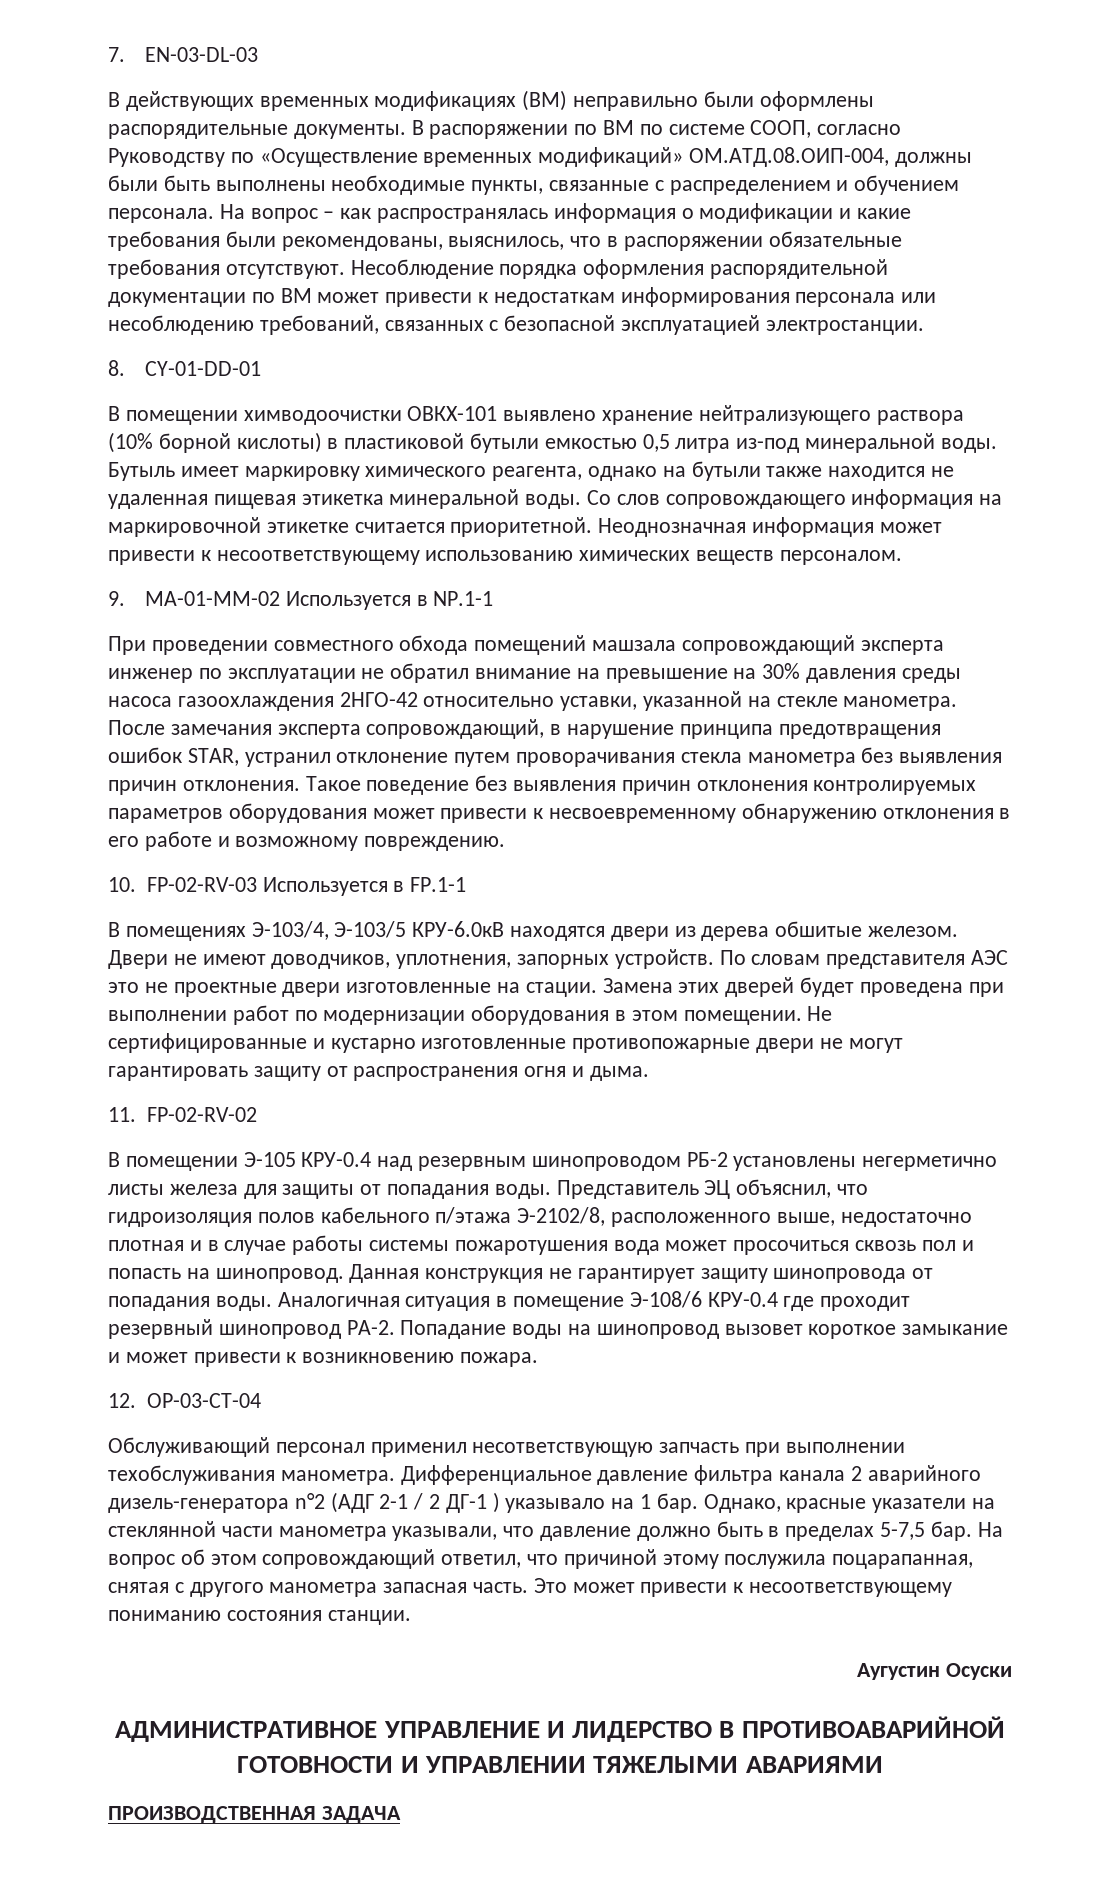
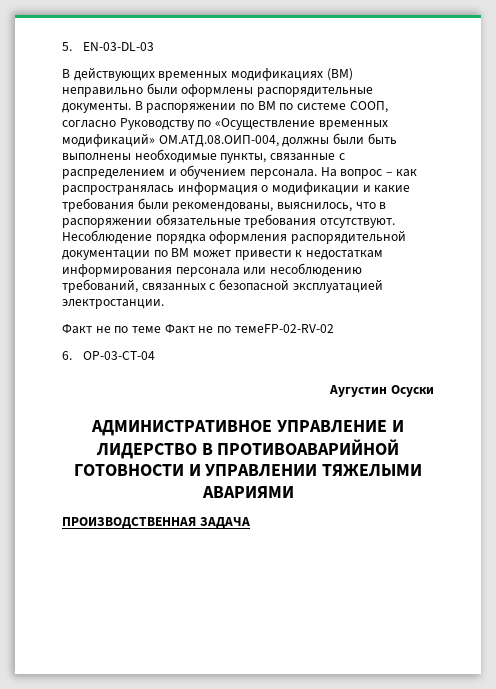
- 7. EN-03-DL-03
+ 5. EN-03-DL-03
- 8. CY-01-DD-01
- В помещении химводоочистки ОВКХ-101 выявлено хранение нейтрализующего раствора (10% борной кислоты) в пластиковой бутыли емкостью 0,5 литра из-под минеральной воды. Бутыль имеет маркировку химического реагента, однако на бутыли также находится не удаленная пищевая этикетка минеральной воды. Со слов сопровождающего информация на маркировочной этикетке считается приоритетной. Неоднозначная информация может привести к несоответствующему использованию химических веществ персоналом.
- 9. MA-01-MM-02 Используется в NP.1-1
- При проведении совместного обхода помещений машзала сопровождающий эксперта инженер по эксплуатации не обратил внимание на превышение на 30% давления среды насоса газоохлаждения 2НГО-42 относительно уставки, указанной на стекле манометра. После замечания эксперта сопровождающий, в нарушение принципа предотвращения ошибок STAR, устранил отклонение путем проворачивания стекла манометра без выявления причин отклонения. Такое поведение без выявления причин отклонения контролируемых параметров оборудования может привести к несвоевременному обнаружению отклонения в его работе и возможному повреждению.
- 10. FP-02-RV-03 Используется в FP.1-1
- В помещениях Э-103/4, Э-103/5 КРУ-6.0кВ находятся двери из дерева обшитые железом. Двери не имеют доводчиков, уплотнения, запорных устройств. По словам представителя АЭС это не проектные двери изготовленные на стации. Замена этих дверей будет проведена при выполнении работ по модернизации оборудования в этом помещении. Не сертифицированные и кустарно изготовленные противопожарные двери не могут гарантировать защиту от распространения огня и дыма.
- 11. FP-02-RV-02
- В помещении Э-105 КРУ-0.4 над резервным шинопроводом РБ-2 установлены негерметично листы железа для защиты от попадания воды. Представитель ЭЦ объяснил, что гидроизоляция полов кабельного п/этажа Э-2102/8, расположенного выше, недостаточно плотная и в случае работы системы пожаротушения вода может просочиться сквозь пол и попасть на шинопровод. Данная конструкция не гарантирует защиту шинопровода от попадания воды. Аналогичная ситуация в помещение Э-108/6 КРУ-0.4 где проходит резервный шинопровод РА-2. Попадание воды на шинопровод вызовет короткое замыкание и может привести к возникновению пожара.
- 12. OP-03-CT-04
- Обслуживающий персонал применил несответствующую запчасть при выполнении техобслуживания манометра. Дифференциальное давление фильтра канала 2 аварийного дизель-генератора n°2 (АДГ 2-1 / 2 ДГ-1 ) указывало на 1 бар. Однако, красные указатели на стеклянной части манометра указывали, что давление должно быть в пределах 5-7,5 бар. На вопрос об этом сопровождающий ответил, что причиной этому послужила поцарапанная, снятая с другого манометра запасная часть. Это может привести к несоответствующему пониманию состояния станции.
+ Факт не по теме Факт не по темеFP-02-RV-02
+ 6. OP-03-CT-04

